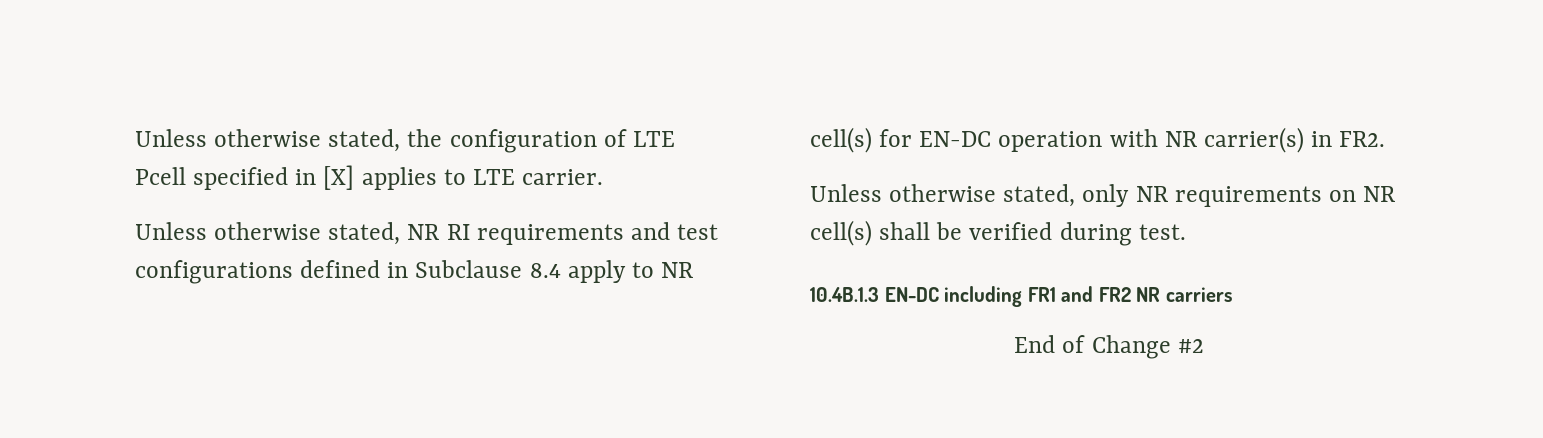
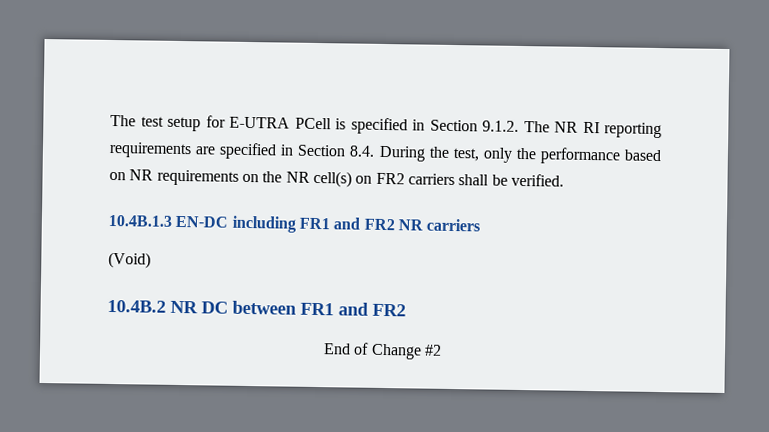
- Unless otherwise stated, the configuration of LTE Pcell specified in [X] applies to LTE carrier.
- Unless otherwise stated, NR RI requirements and test configurations defined in Subclause 8.4 apply to NR cell(s) for EN-DC operation with NR carrier(s) in FR2.
- Unless otherwise stated, only NR requirements on NR cell(s) shall be verified during test.
+ The test setup for E-UTRA PCell is specified in Section 9.1.2. The NR RI reporting requirements are specified in Section 8.4. During the test, only the performance based on NR requirements on the NR cell(s) on FR2 carriers shall be verified.
+ (Void)
+ 10.4B.2 NR DC between FR1 and FR2

